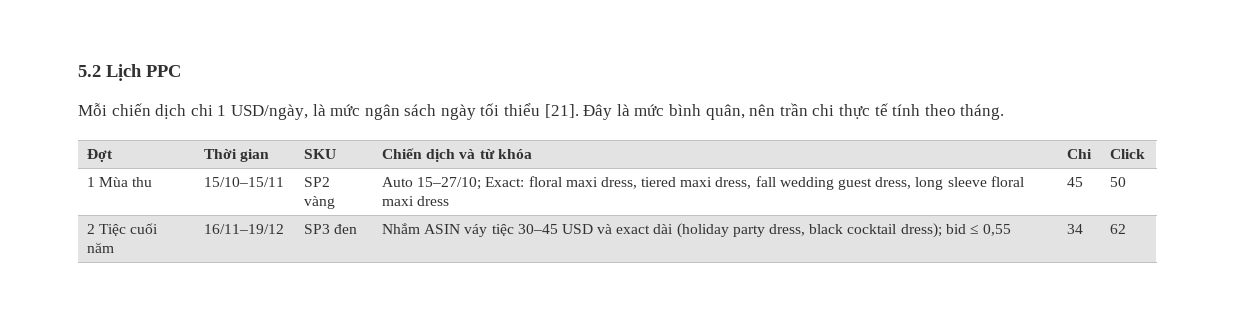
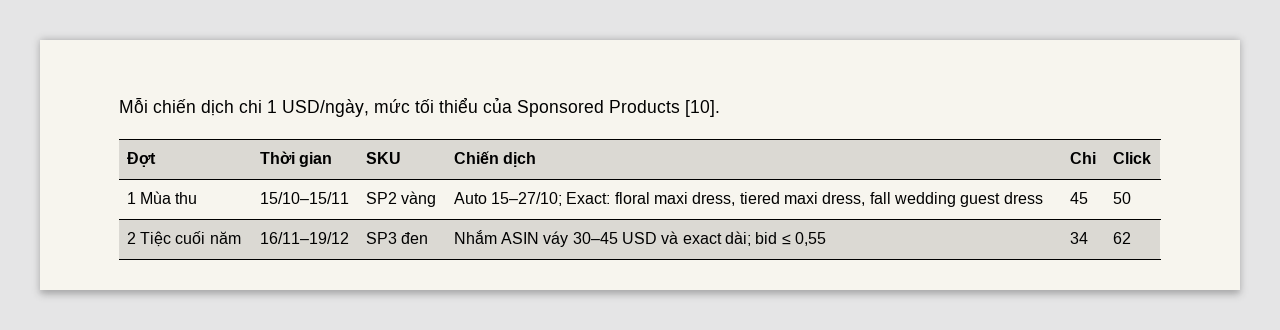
- 5.2 Lịch PPC
- Mỗi chiến dịch chi 1 USD/ngày, là mức ngân sách ngày tối thiểu [21]. Đây là mức bình quân, nên trần chi thực tế tính theo tháng.
+ Mỗi chiến dịch chi 1 USD/ngày, mức tối thiểu của Sponsored Products [10].
- Đợt | Thời gian | SKU | Chiến dịch và từ khóa | Chi | Click
+ Đợt | Thời gian | SKU | Chiến dịch | Chi | Click
- 1 Mùa thu | 15/10–15/11 | SP2 vàng | Auto 15–27/10; Exact: floral maxi dress, tiered maxi dress, fall wedding guest dress, long sleeve floral maxi dress | 45 | 50
+ 1 Mùa thu | 15/10–15/11 | SP2 vàng | Auto 15–27/10; Exact: floral maxi dress, tiered maxi dress, fall wedding guest dress | 45 | 50
- 2 Tiệc cuối năm | 16/11–19/12 | SP3 đen | Nhắm ASIN váy tiệc 30–45 USD và exact dài (holiday party dress, black cocktail dress); bid ≤ 0,55 | 34 | 62
+ 2 Tiệc cuối năm | 16/11–19/12 | SP3 đen | Nhắm ASIN váy 30–45 USD và exact dài; bid ≤ 0,55 | 34 | 62

